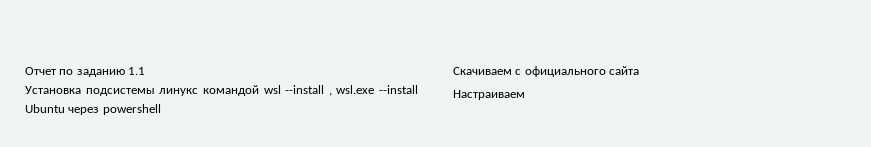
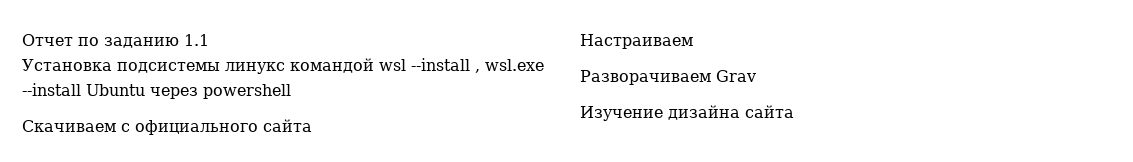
+ Разворачиваем Grav
+ Изучение дизайна сайта

